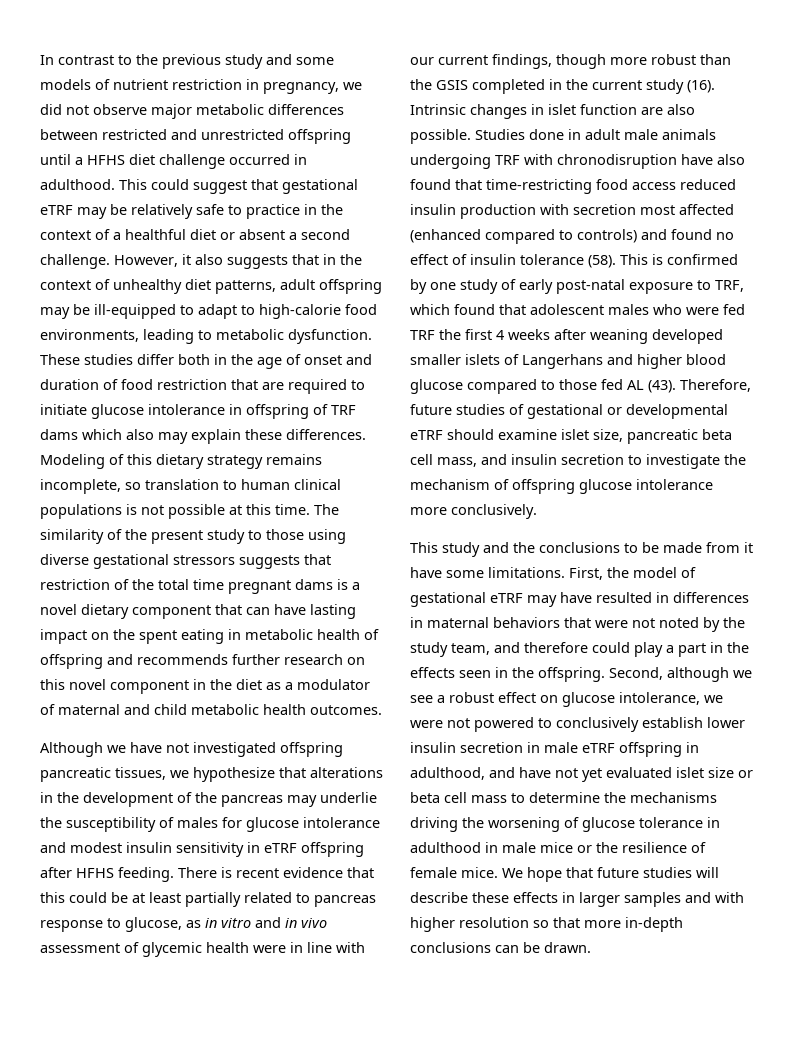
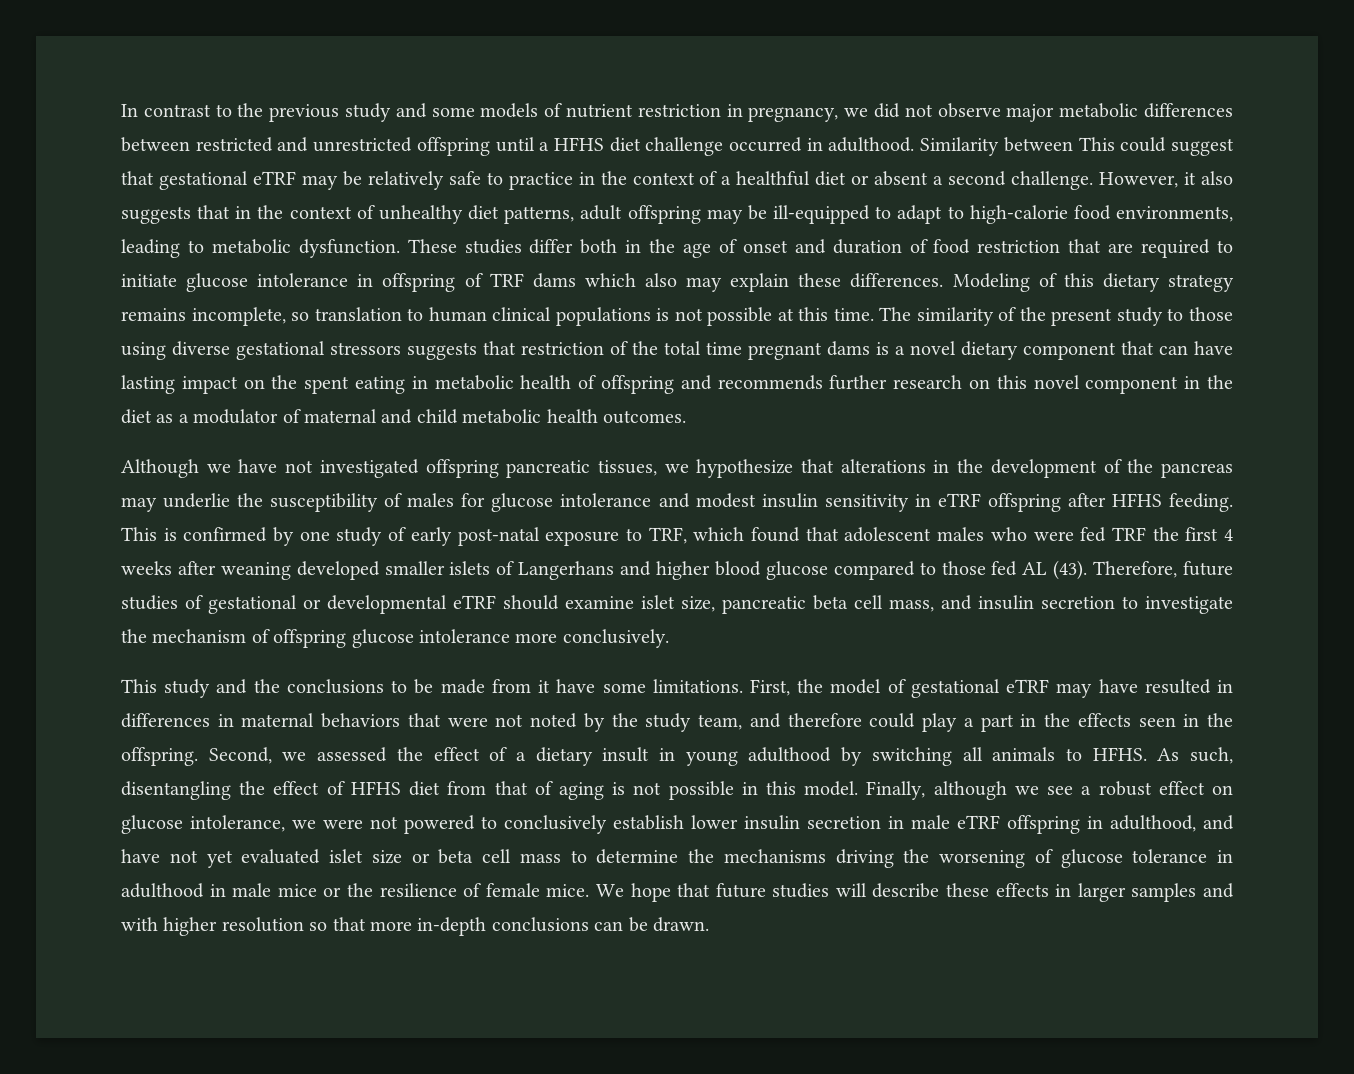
- This could suggest that gestational eTRF may be relatively safe to practice in the context of a healthful diet or absent a second challenge.
+ Similarity between This could suggest that gestational eTRF may be relatively safe to practice in the context of a healthful diet or absent a second challenge.
- There is recent evidence that this could be at least partially related to pancreas response to glucose, as in vitro and in vivo assessment of glycemic health were in line with our current findings, though more robust than the GSIS completed in the current study (16). Intrinsic changes in islet function are also possible. Studies done in adult male animals undergoing TRF with chronodisruption have also found that time-restricting food access reduced insulin production with secretion most affected (enhanced compared to controls) and found no effect of insulin tolerance (58).
- Second, although we see a robust effect on glucose intolerance, we were not powered to conclusively establish lower insulin secretion in male eTRF offspring in adulthood, and have not yet evaluated islet size or beta cell mass to determine the mechanisms driving the worsening of glucose tolerance in adulthood in male mice or the resilience of female mice.
+ Second, we assessed the effect of a dietary insult in young adulthood by switching all animals to HFHS. As such, disentangling the effect of HFHS diet from that of aging is not possible in this model. Finally, although we see a robust effect on glucose intolerance, we were not powered to conclusively establish lower insulin secretion in male eTRF offspring in adulthood, and have not yet evaluated islet size or beta cell mass to determine the mechanisms driving the worsening of glucose tolerance in adulthood in male mice or the resilience of female mice.

